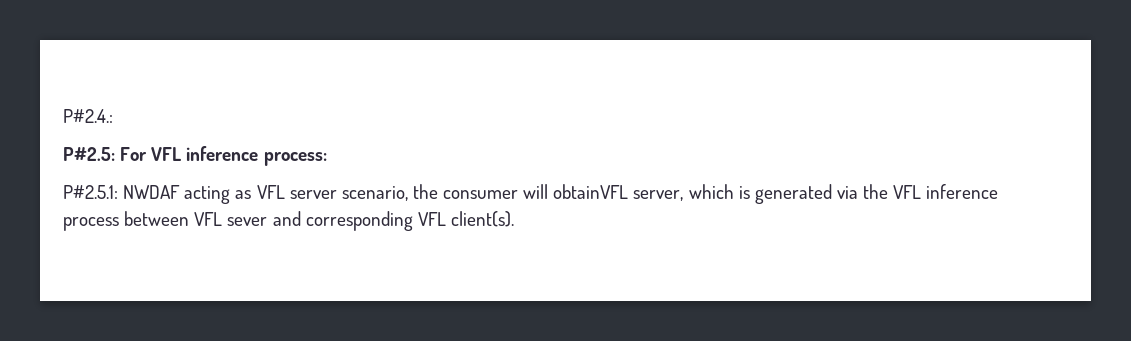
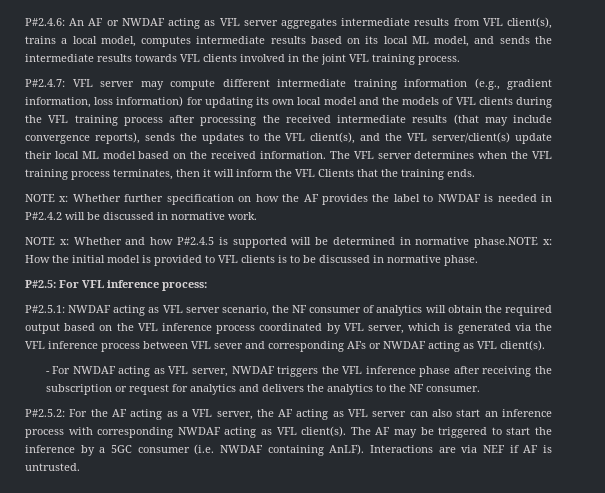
- P#2.4.:
+ P#2.4.6: An AF or NWDAF acting as VFL server aggregates intermediate results from VFL client(s), trains a local model, computes intermediate results based on its local ML model, and sends the intermediate results towards VFL clients involved in the joint VFL training process.
+ P#2.4.7: VFL server may compute different intermediate training information (e.g., gradient information, loss information) for updating its own local model and the models of VFL clients during the VFL training process after processing the received intermediate results (that may include convergence reports), sends the updates to the VFL client(s), and the VFL server/client(s) update their local ML model based on the received information. The VFL server determines when the VFL training process terminates, then it will inform the VFL Clients that the training ends.
+ NOTE x: Whether further specification on how the AF provides the label to NWDAF is needed in P#2.4.2 will be discussed in normative work.
+ NOTE x: Whether and how P#2.4.5 is supported will be determined in normative phase.NOTE x: How the initial model is provided to VFL clients is to be discussed in normative phase.
- P#2.5.1: NWDAF acting as VFL server scenario, the consumer will obtainVFL server, which is generated via the VFL inference process between VFL sever and corresponding VFL client(s).
+ P#2.5.1: NWDAF acting as VFL server scenario, the NF consumer of analytics will obtain the required output based on the VFL inference process coordinated by VFL server, which is generated via the VFL inference process between VFL sever and corresponding AFs or NWDAF acting as VFL client(s).
+ - For NWDAF acting as VFL server, NWDAF triggers the VFL inference phase after receiving the subscription or request for analytics and delivers the analytics to the NF consumer.
+ P#2.5.2: For the AF acting as a VFL server, the AF acting as VFL server can also start an inference process with corresponding NWDAF acting as VFL client(s). The AF may be triggered to start the inference by a 5GC consumer (i.e. NWDAF containing AnLF). Interactions are via NEF if AF is untrusted.

